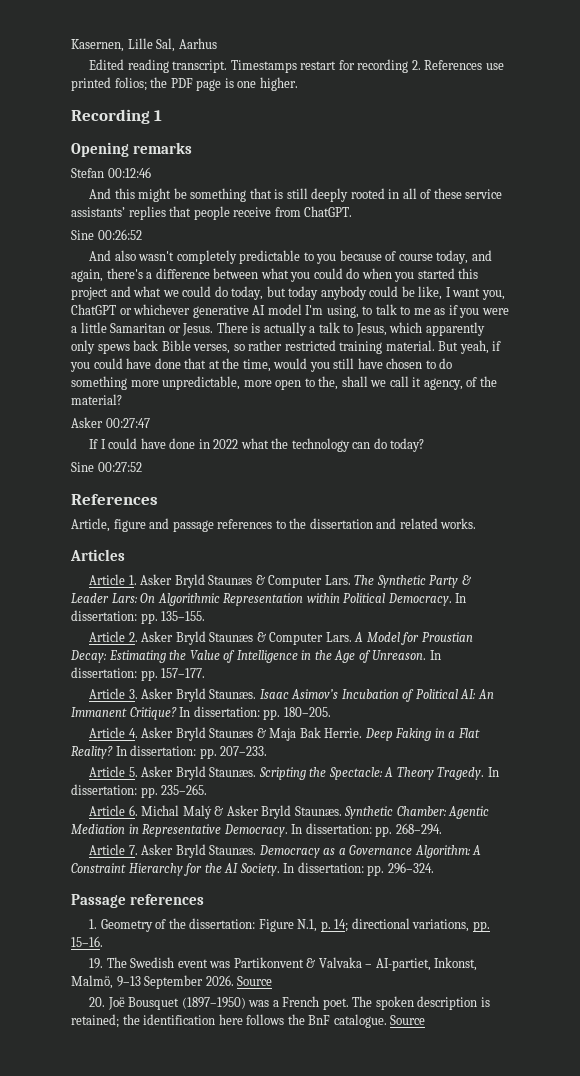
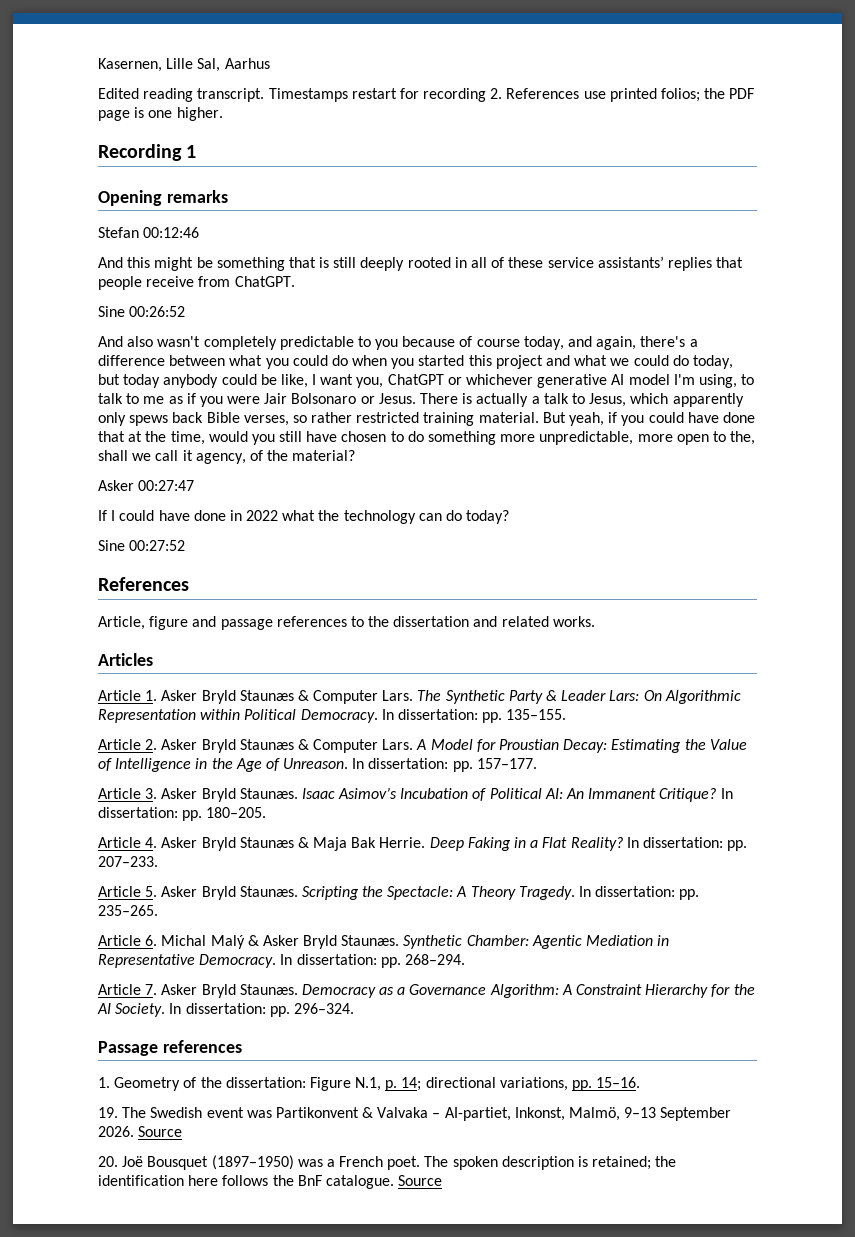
- And also wasn't completely predictable to you because of course today, and again, there's a difference between what you could do when you started this project and what we could do today, but today anybody could be like, I want you, ChatGPT or whichever generative AI model I'm using, to talk to me as if you were a little Samaritan or Jesus.
+ And also wasn't completely predictable to you because of course today, and again, there's a difference between what you could do when you started this project and what we could do today, but today anybody could be like, I want you, ChatGPT or whichever generative AI model I'm using, to talk to me as if you were Jair Bolsonaro or Jesus.

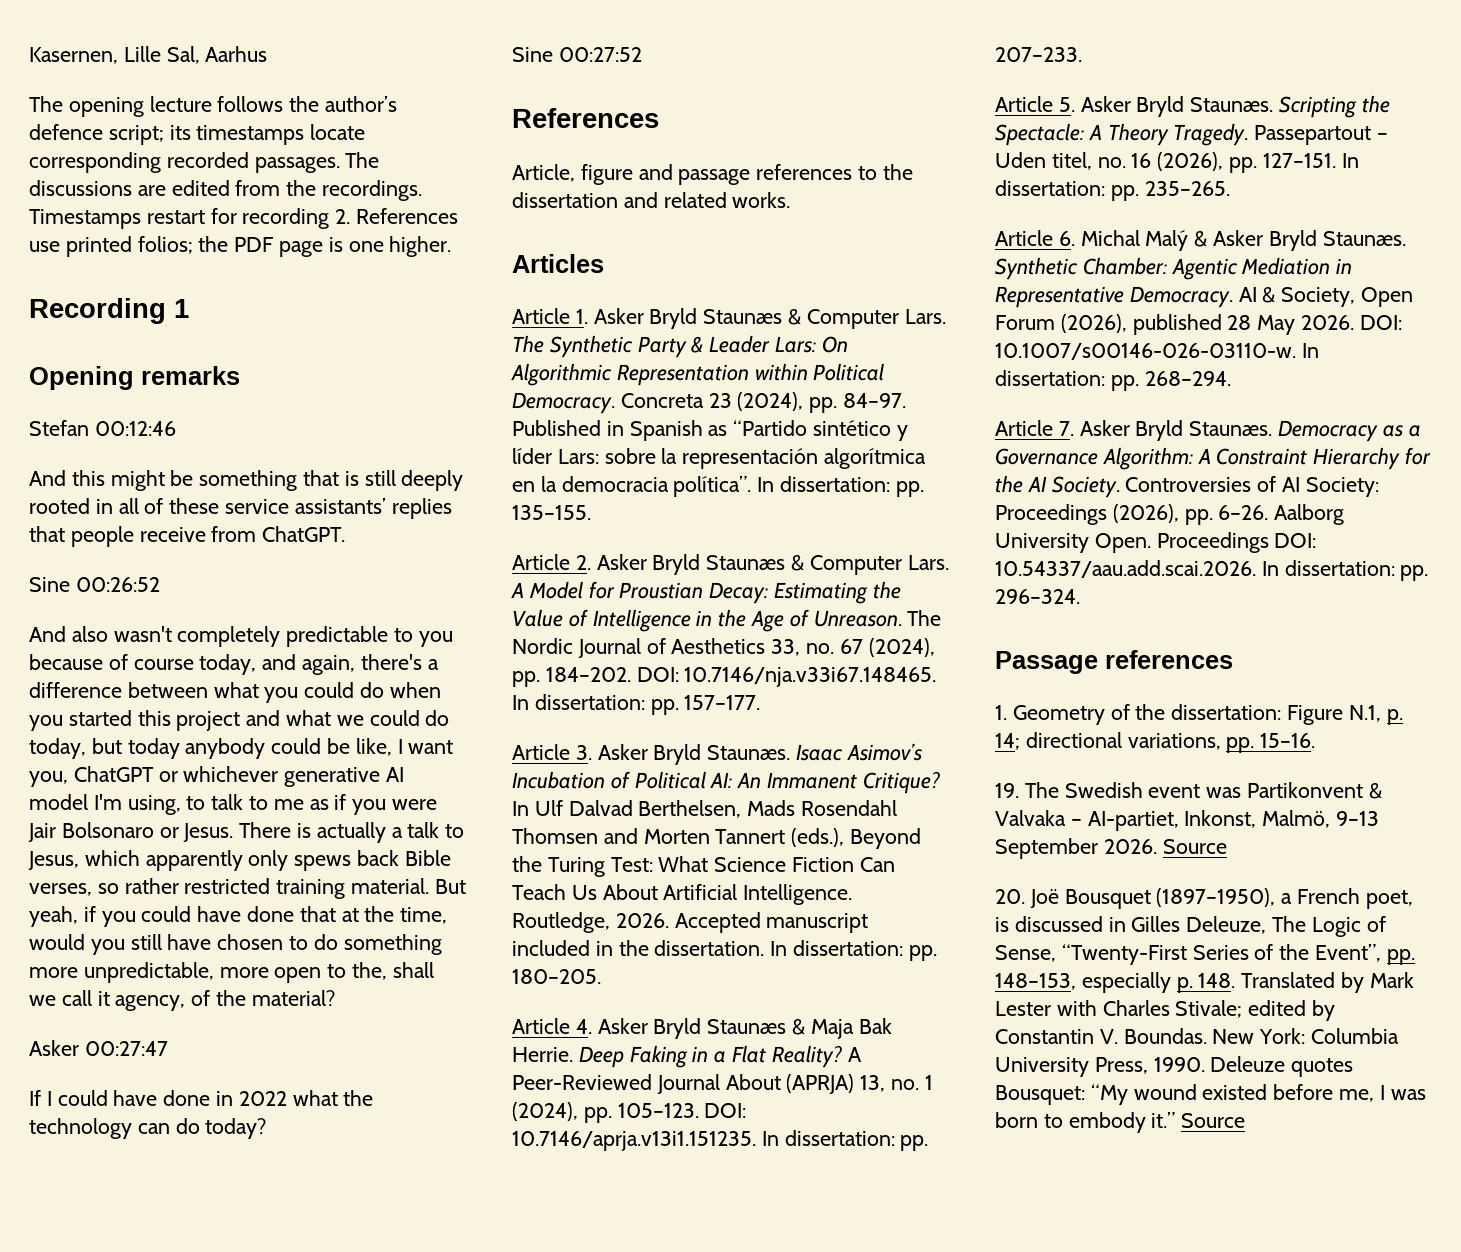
- Edited reading transcript.
+ The opening lecture follows the author’s defence script; its timestamps locate corresponding recorded passages. The discussions are edited from the recordings.
+ Concreta 23 (2024), pp. 84–97. Published in Spanish as “Partido sintético y líder Lars: sobre la representación algorítmica en la democracia política”.
- In dissertation: pp. 157–177.
+ The Nordic Journal of Aesthetics 33, no. 67 (2024), pp. 184–202. DOI: 10.7146/nja.v33i67.148465. In dissertation: pp. 157–177.
- In dissertation: pp. 180–205.
+ In Ulf Dalvad Berthelsen, Mads Rosendahl Thomsen and Morten Tannert (eds.), Beyond the Turing Test: What Science Fiction Can Teach Us About Artificial Intelligence. Routledge, 2026. Accepted manuscript included in the dissertation. In dissertation: pp. 180–205.
- In dissertation: pp. 207–233.
+ A Peer-Reviewed Journal About (APRJA) 13, no. 1 (2024), pp. 105–123. DOI: 10.7146/aprja.v13i1.151235. In dissertation: pp. 207–233.
+ Passepartout – Uden titel, no. 16 (2026), pp. 127–151.
- In dissertation: pp. 268–294.
+ AI & Society, Open Forum (2026), published 28 May 2026. DOI: 10.1007/s00146-026-03110-w. In dissertation: pp. 268–294.
- In dissertation: pp. 296–324.
+ Controversies of AI Society: Proceedings (2026), pp. 6–26. Aalborg University Open. Proceedings DOI: 10.54337/aau.add.scai.2026. In dissertation: pp. 296–324.
- 20. Joë Bousquet (1897–1950) was a French poet. The spoken description is retained; the identification here follows the BnF catalogue.
+ 20. Joë Bousquet (1897–1950), a French poet, is discussed in Gilles Deleuze, The Logic of Sense, “Twenty-First Series of the Event”, pp. 148–153, especially p. 148. Translated by Mark Lester with Charles Stivale; edited by Constantin V. Boundas. New York: Columbia University Press, 1990. Deleuze quotes Bousquet: “My wound existed before me, I was born to embody it.”

